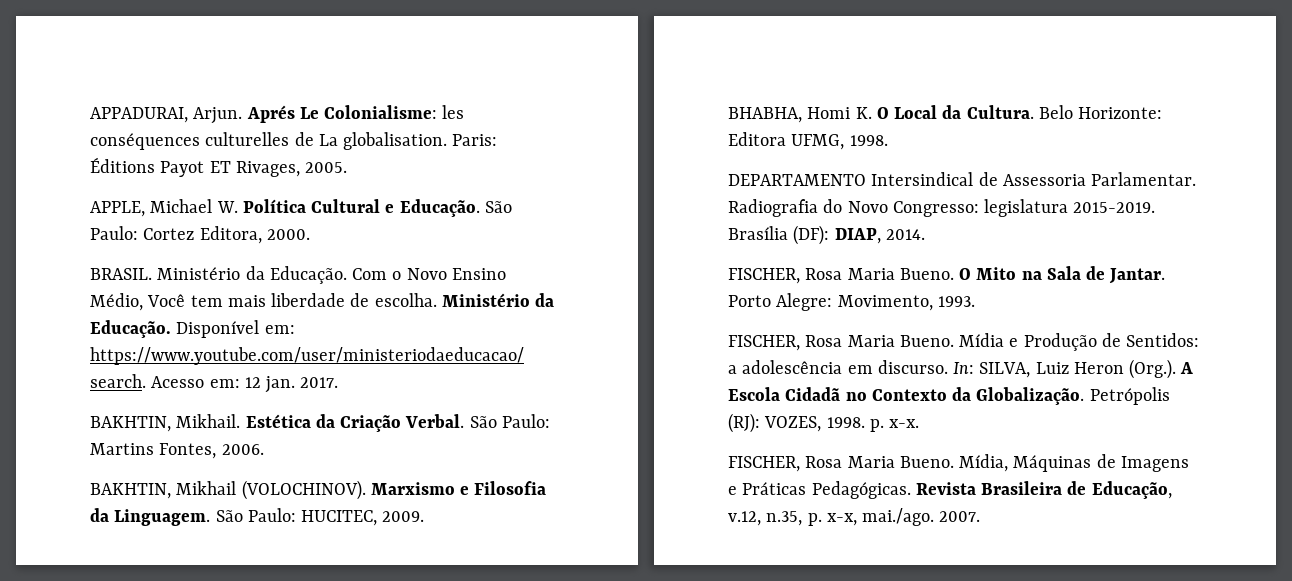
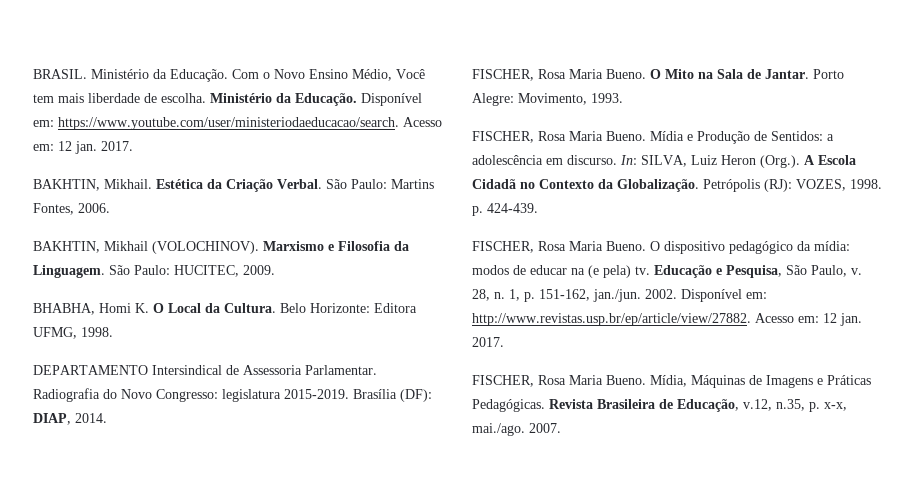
- APPADURAI, Arjun. Aprés Le Colonialisme: les conséquences culturelles de La globalisation. Paris: Éditions Payot ET Rivages, 2005.
- APPLE, Michael W. Política Cultural e Educação. São Paulo: Cortez Editora, 2000.
- Petrópolis (RJ): VOZES, 1998. p. x-x.
+ Petrópolis (RJ): VOZES, 1998. p. 424-439.
+ FISCHER, Rosa Maria Bueno. O dispositivo pedagógico da mídia: modos de educar na (e pela) tv. Educação e Pesquisa, São Paulo, v. 28, n. 1, p. 151-162, jan./jun. 2002. Disponível em: http://www.revistas.usp.br/ep/article/view/27882. Acesso em: 12 jan. 2017.

